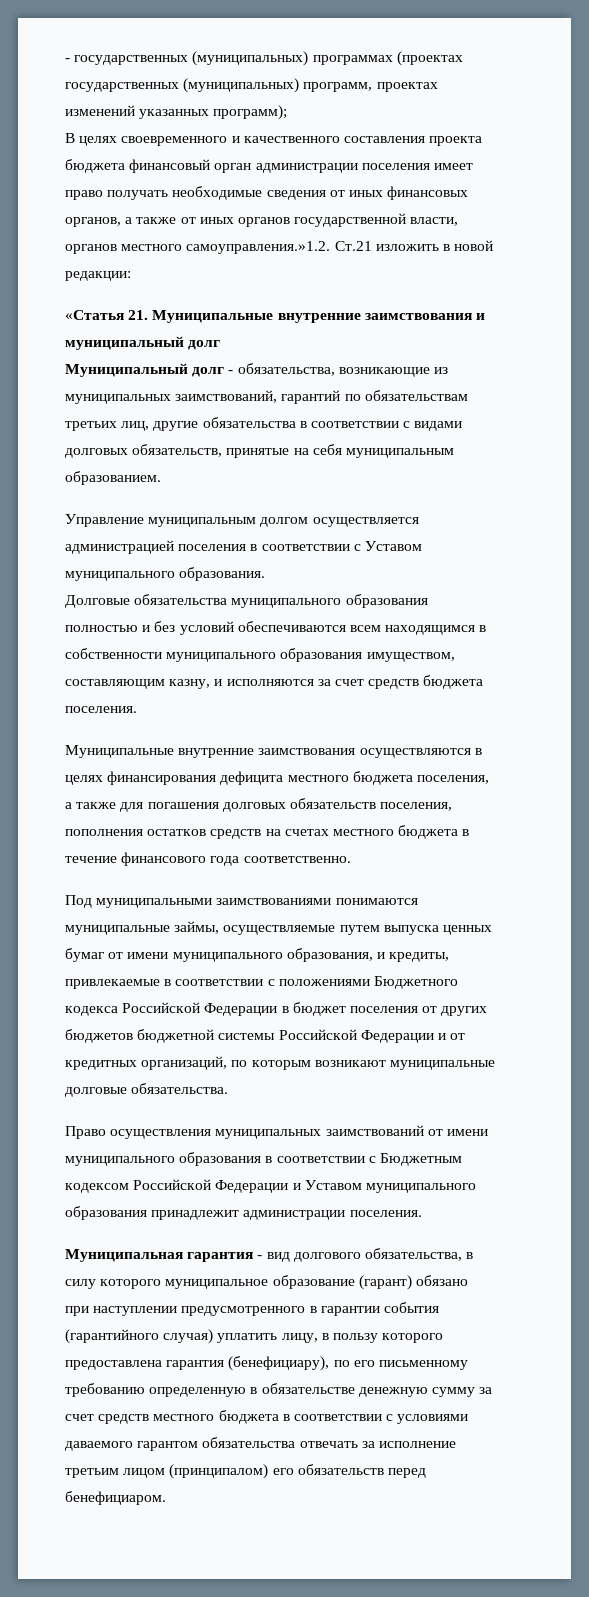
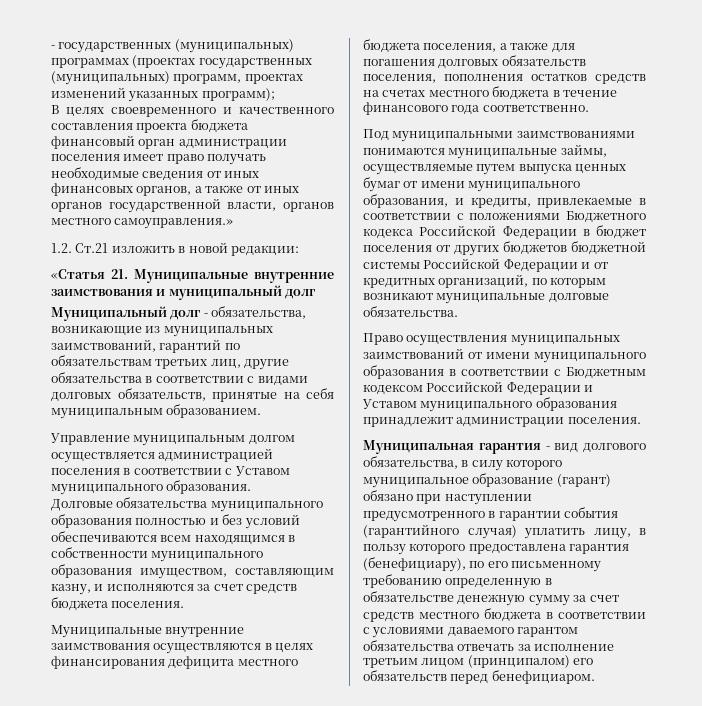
- В целях своевременного и качественного составления проекта бюджета финансовый орган администрации поселения имеет право получать необходимые сведения от иных финансовых органов, а также от иных органов государственной власти, органов местного самоуправления.»1.2. Ст.21 изложить в новой редакции:
+ В целях своевременного и качественного составления проекта бюджета финансовый орган администрации поселения имеет право получать необходимые сведения от иных финансовых органов, а также от иных органов государственной власти, органов местного самоуправления.»
+ 1.2. Ст.21 изложить в новой редакции:

